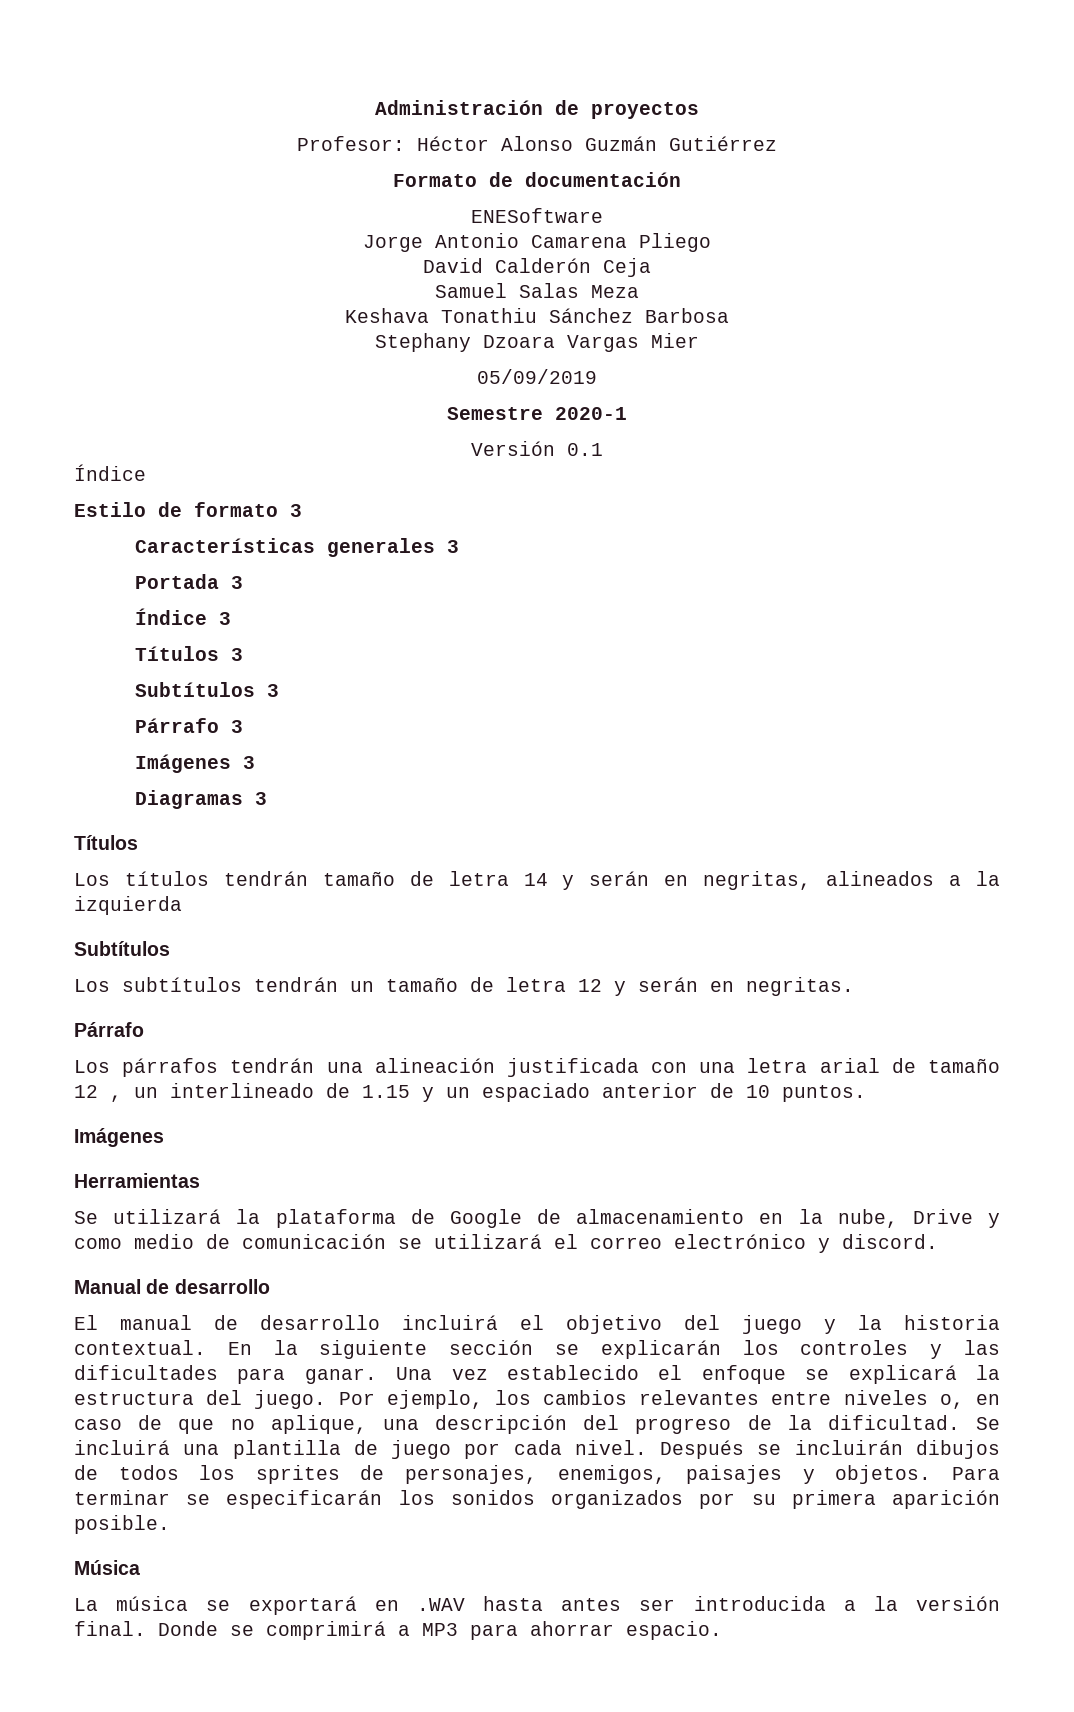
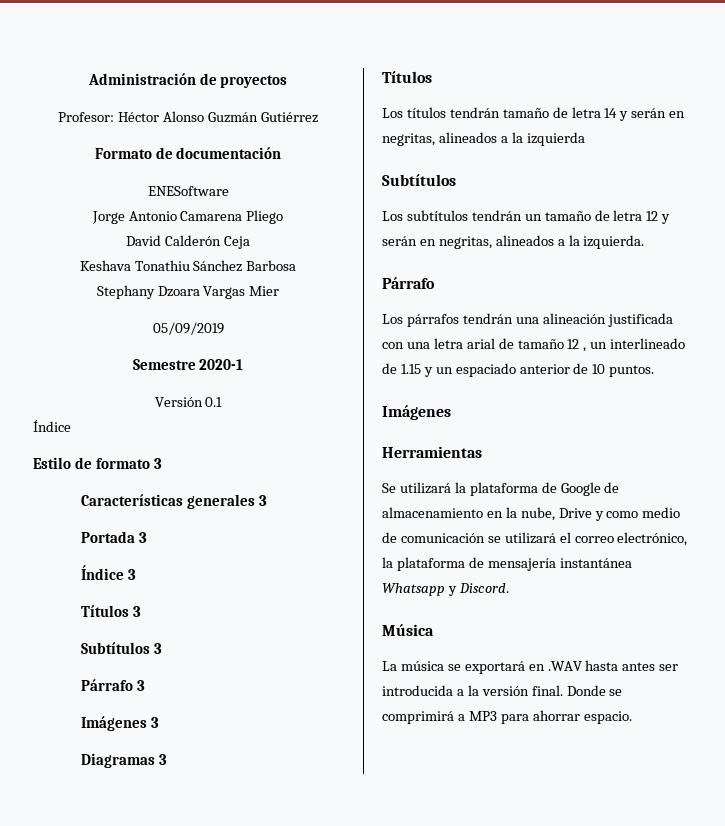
- Samuel Salas Meza
- Los subtítulos tendrán un tamaño de letra 12 y serán en negritas.
+ Los subtítulos tendrán un tamaño de letra 12 y serán en negritas, alineados a la izquierda.
- Se utilizará la plataforma de Google de almacenamiento en la nube, Drive y como medio de comunicación se utilizará el correo electrónico y discord.
- Manual de desarrollo
- El manual de desarrollo incluirá el objetivo del juego y la historia contextual. En la siguiente sección se explicarán los controles y las dificultades para ganar. Una vez establecido el enfoque se explicará la estructura del juego. Por ejemplo, los cambios relevantes entre niveles o, en caso de que no aplique, una descripción del progreso de la dificultad. Se incluirá una plantilla de juego por cada nivel. Después se incluirán dibujos de todos los sprites de personajes, enemigos, paisajes y objetos. Para terminar se especificarán los sonidos organizados por su primera aparición posible.
+ Se utilizará la plataforma de Google de almacenamiento en la nube, Drive y como medio de comunicación se utilizará el correo electrónico, la plataforma de mensajería instantánea Whatsapp y Discord.

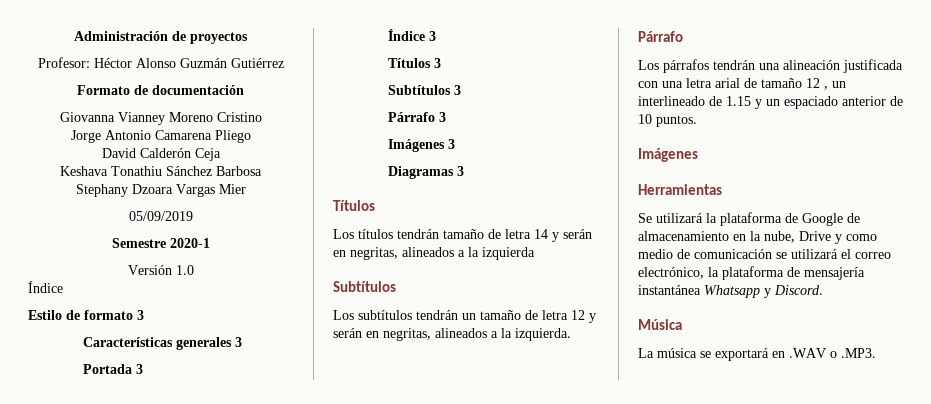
- ENESoftware
+ Giovanna Vianney Moreno Cristino
- Versión 0.1
+ Versión 1.0
- La música se exportará en .WAV hasta antes ser introducida a la versión final. Donde se comprimirá a MP3 para ahorrar espacio.
+ La música se exportará en .WAV o .MP3.

